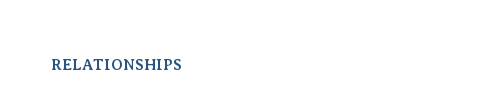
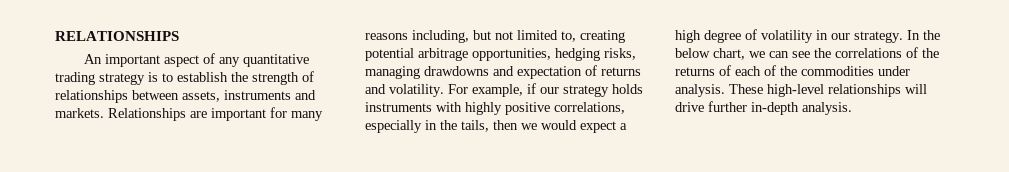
+ An important aspect of any quantitative trading strategy is to establish the strength of relationships between assets, instruments and markets. Relationships are important for many reasons including, but not limited to, creating potential arbitrage opportunities, hedging risks, managing drawdowns and expectation of returns and volatility. For example, if our strategy holds instruments with highly positive correlations, especially in the tails, then we would expect a high degree of volatility in our strategy. In the below chart, we can see the correlations of the returns of each of the commodities under analysis. These high-level relationships will drive further in-depth analysis.

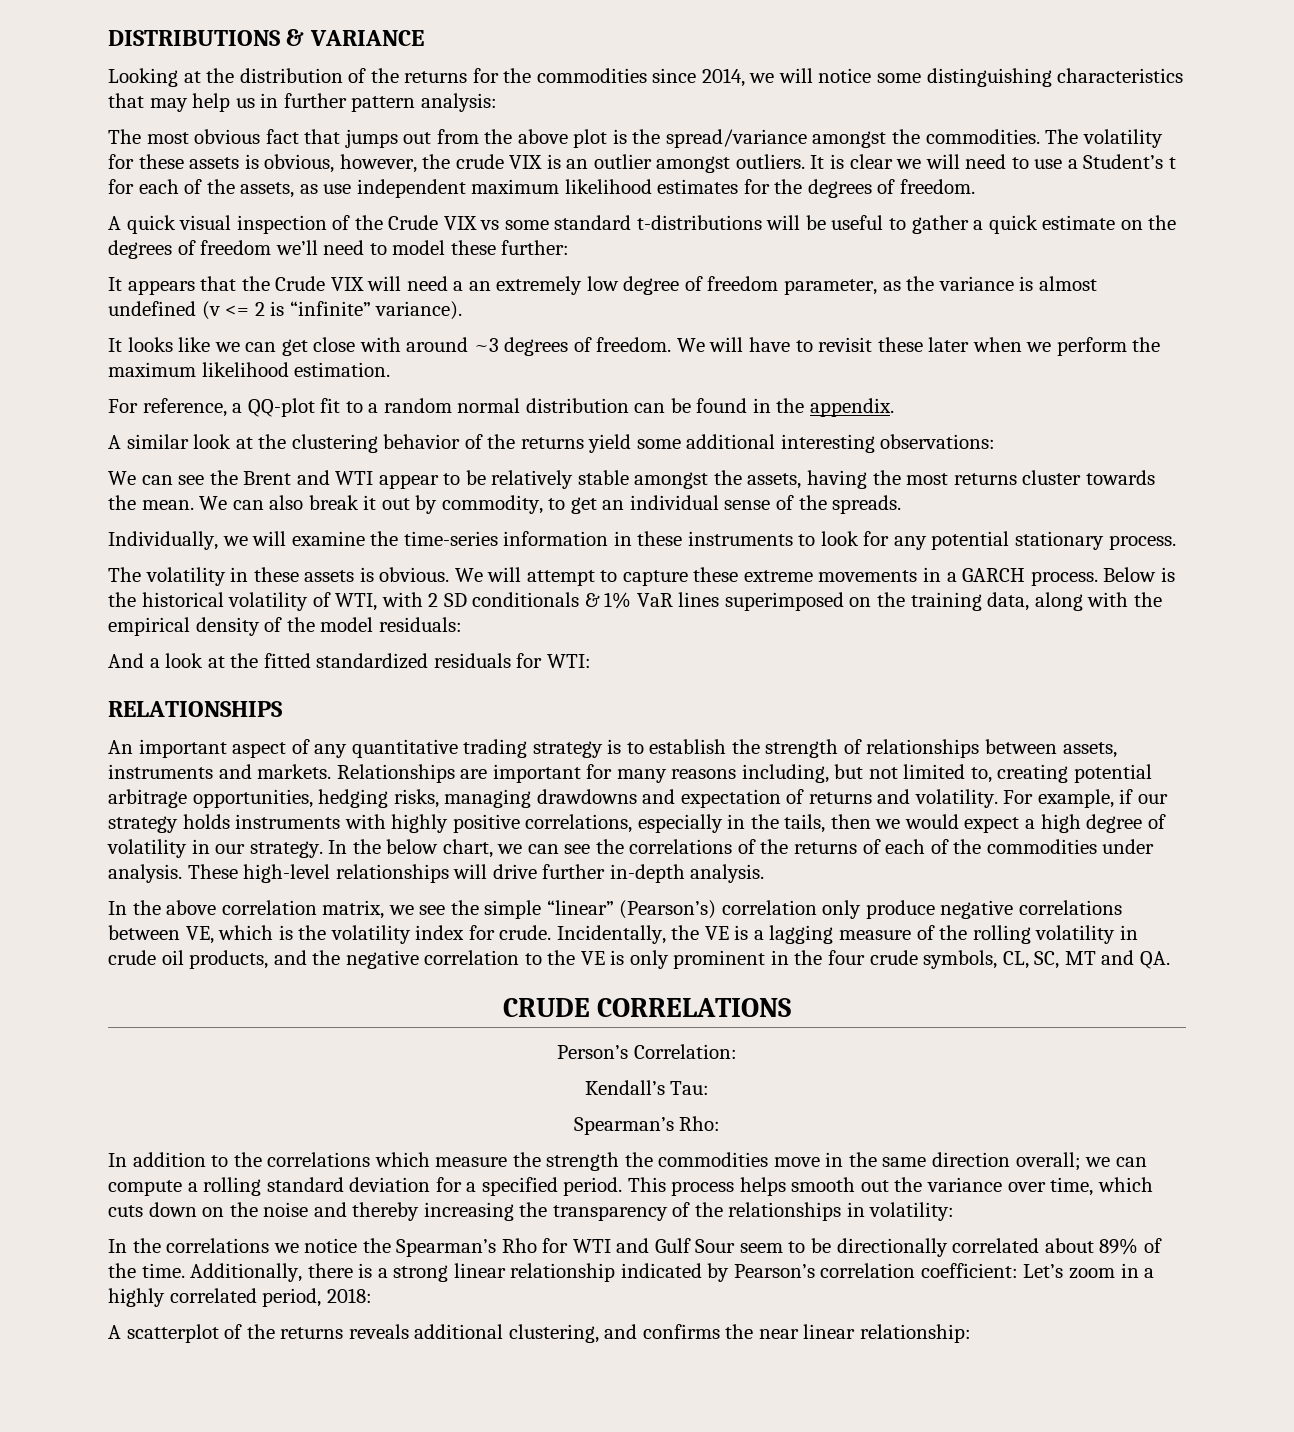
+ DISTRIBUTIONS & VARIANCE
+ Looking at the distribution of the returns for the commodities since 2014, we will notice some distinguishing characteristics that may help us in further pattern analysis:
+ The most obvious fact that jumps out from the above plot is the spread/variance amongst the commodities. The volatility for these assets is obvious, however, the crude VIX is an outlier amongst outliers. It is clear we will need to use a Student’s t for each of the assets, as use independent maximum likelihood estimates for the degrees of freedom.
+ A quick visual inspection of the Crude VIX vs some standard t-distributions will be useful to gather a quick estimate on the degrees of freedom we’ll need to model these further:
+ It appears that the Crude VIX will need a an extremely low degree of freedom parameter, as the variance is almost undefined (v <= 2 is “infinite” variance).
+ It looks like we can get close with around ~3 degrees of freedom. We will have to revisit these later when we perform the maximum likelihood estimation.
+ For reference, a QQ-plot fit to a random normal distribution can be found in the appendix.
+ A similar look at the clustering behavior of the returns yield some additional interesting observations:
+ We can see the Brent and WTI appear to be relatively stable amongst the assets, having the most returns cluster towards the mean. We can also break it out by commodity, to get an individual sense of the spreads.
+ Individually, we will examine the time-series information in these instruments to look for any potential stationary process.
+ The volatility in these assets is obvious. We will attempt to capture these extreme movements in a GARCH process. Below is the historical volatility of WTI, with 2 SD conditionals & 1% VaR lines superimposed on the training data, along with the empirical density of the model residuals:
+ And a look at the fitted standardized residuals for WTI:
+ In the above correlation matrix, we see the simple “linear” (Pearson’s) correlation only produce negative correlations between VE, which is the volatility index for crude. Incidentally, the VE is a lagging measure of the rolling volatility in crude oil products, and the negative correlation to the VE is only prominent in the four crude symbols, CL, SC, MT and QA.
+ CRUDE CORRELATIONS
+ Person’s Correlation:
+ Kendall’s Tau:
+ Spearman’s Rho:
+ In addition to the correlations which measure the strength the commodities move in the same direction overall; we can compute a rolling standard deviation for a specified period. This process helps smooth out the variance over time, which cuts down on the noise and thereby increasing the transparency of the relationships in volatility:
+ In the correlations we notice the Spearman’s Rho for WTI and Gulf Sour seem to be directionally correlated about 89% of the time. Additionally, there is a strong linear relationship indicated by Pearson’s correlation coefficient: Let’s zoom in a highly correlated period, 2018:
+ A scatterplot of the returns reveals additional clustering, and confirms the near linear relationship:

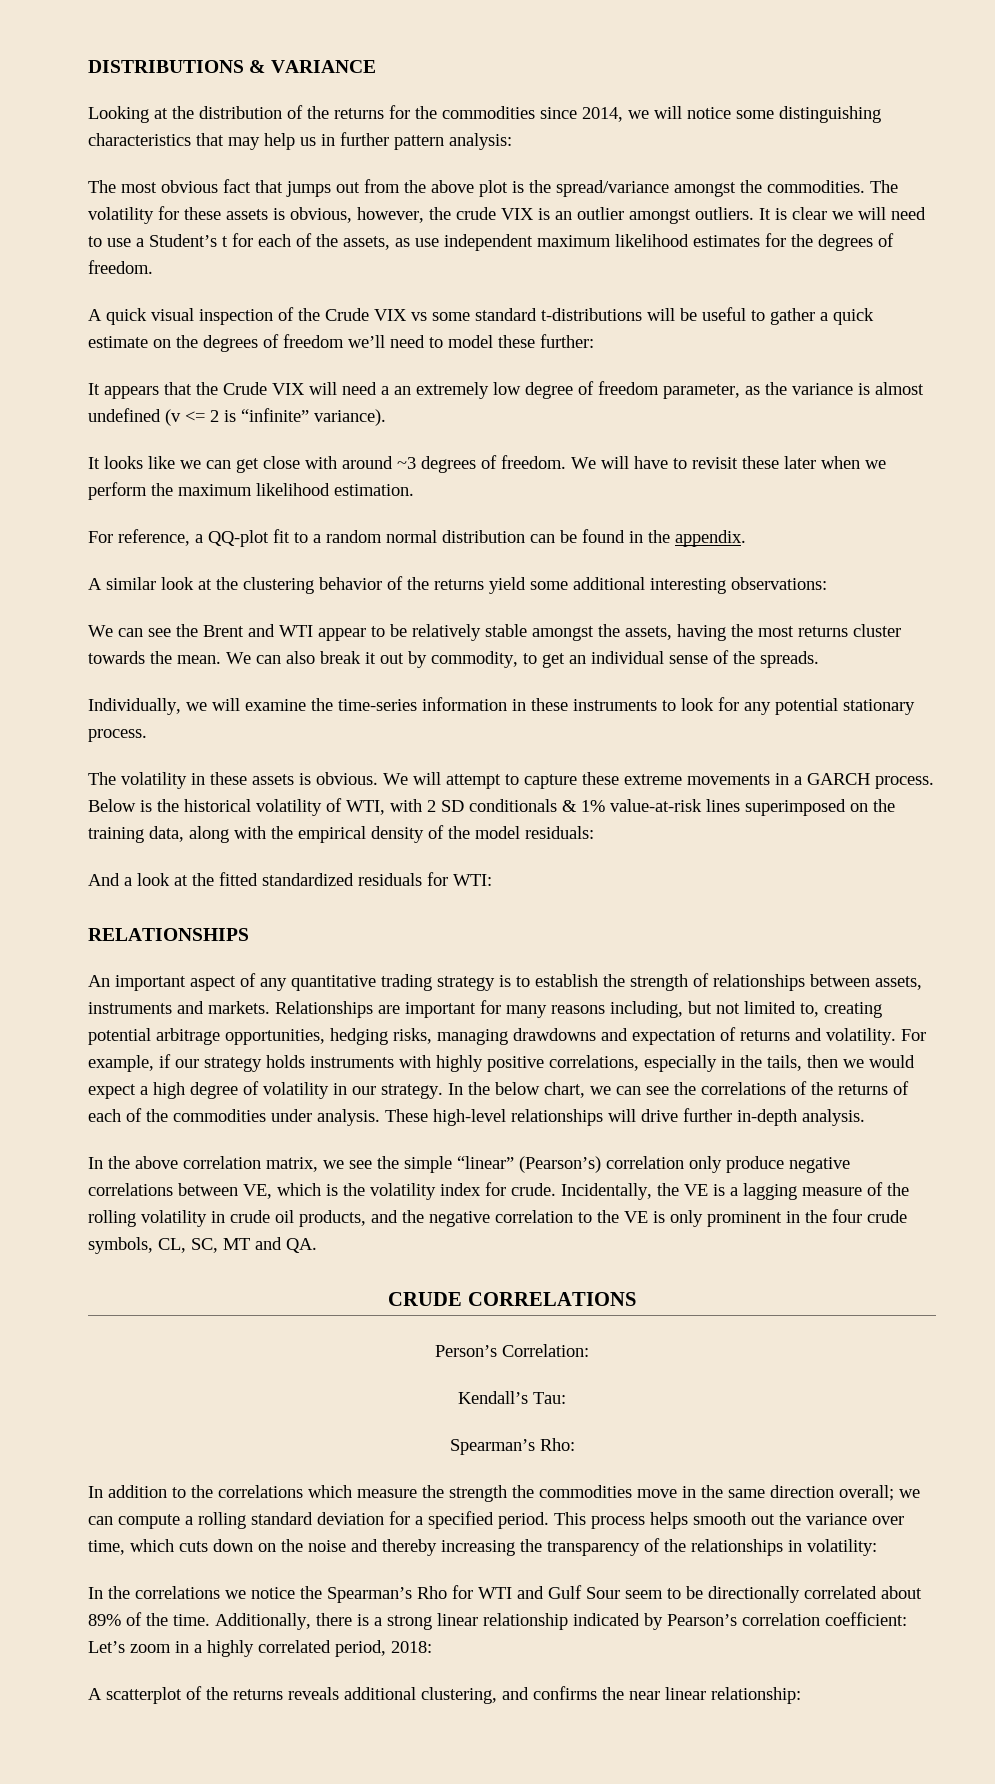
- Below is the historical volatility of WTI, with 2 SD conditionals & 1% VaR lines superimposed on the training data, along with the empirical density of the model residuals:
+ Below is the historical volatility of WTI, with 2 SD conditionals & 1% value-at-risk lines superimposed on the training data, along with the empirical density of the model residuals:

